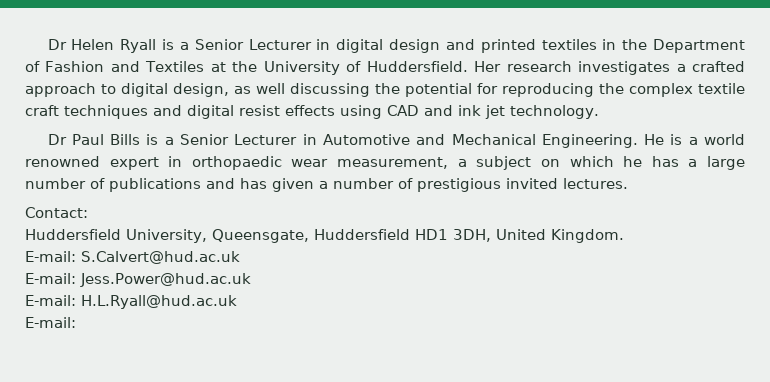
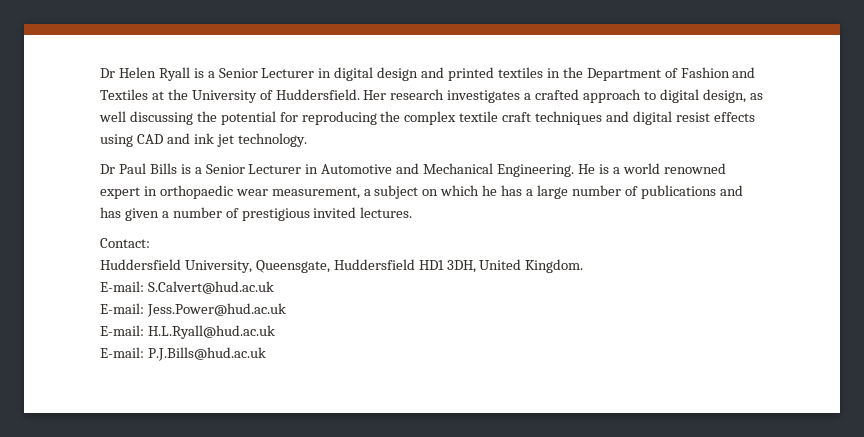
  E-mail: H.L.Ryall@hud.ac.uk
- E-mail:
+ E-mail: P.J.Bills@hud.ac.uk

